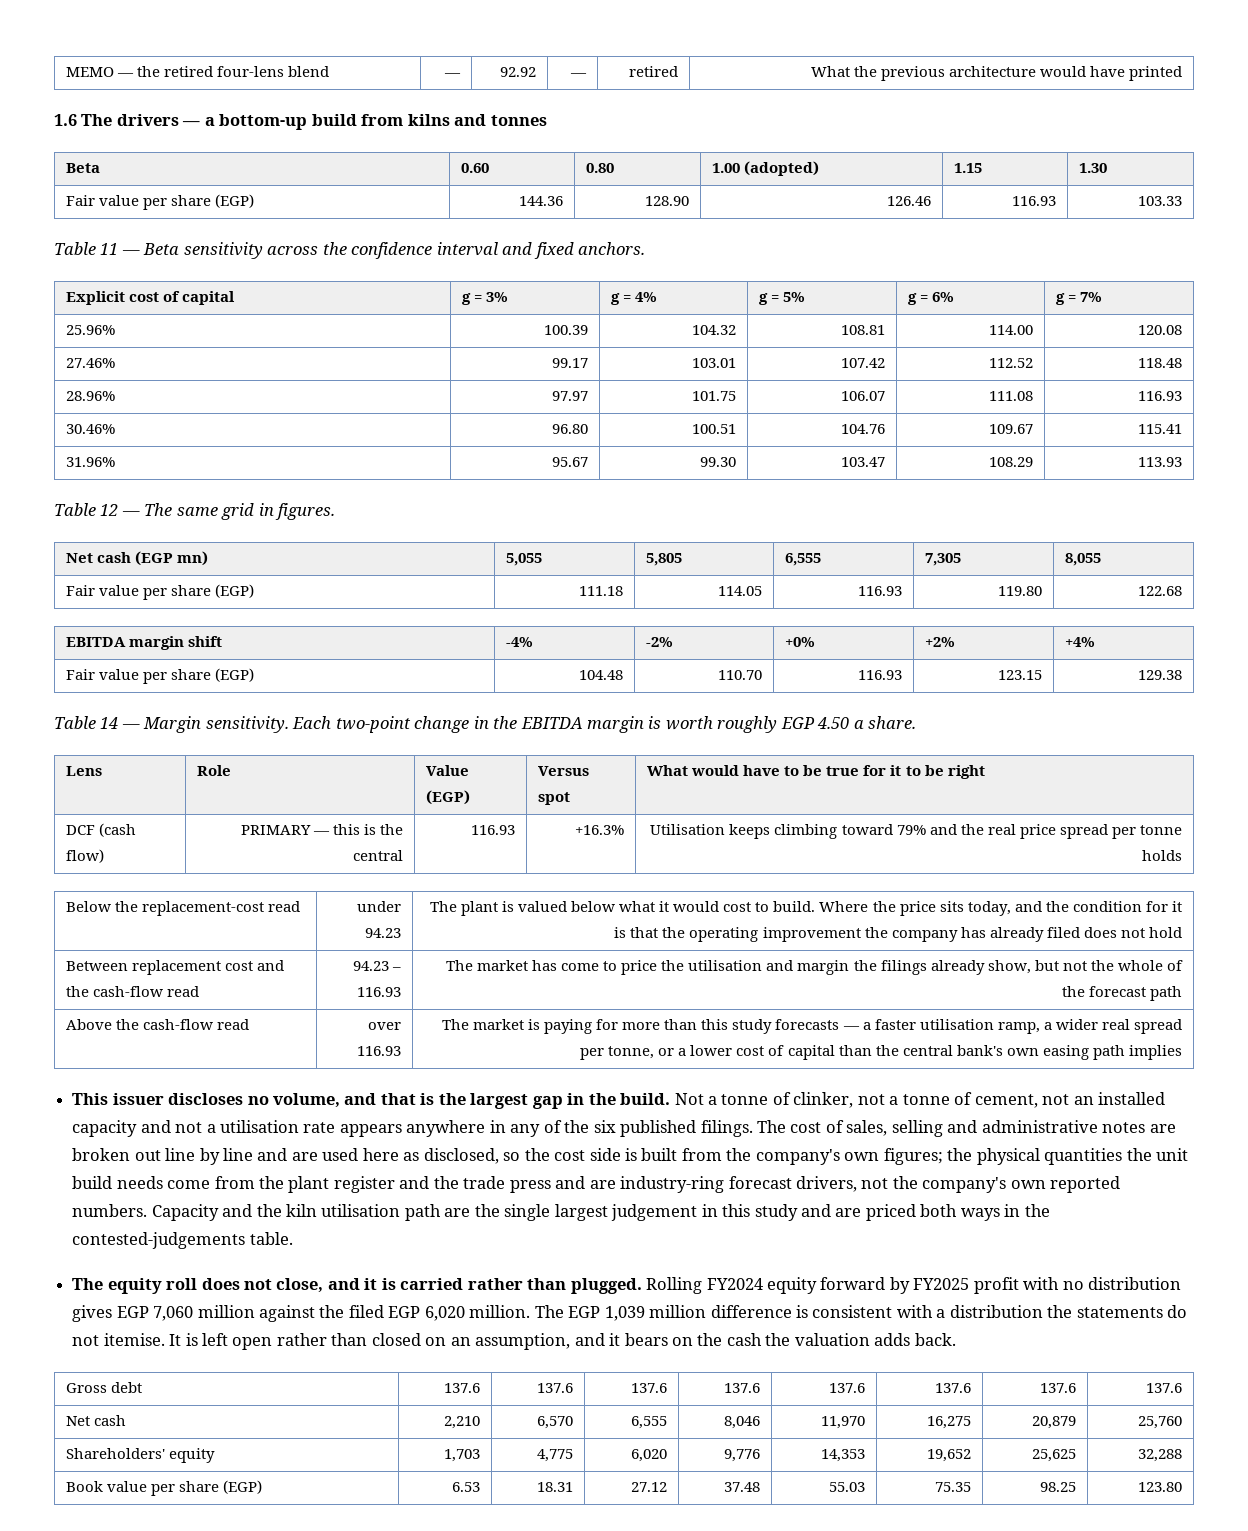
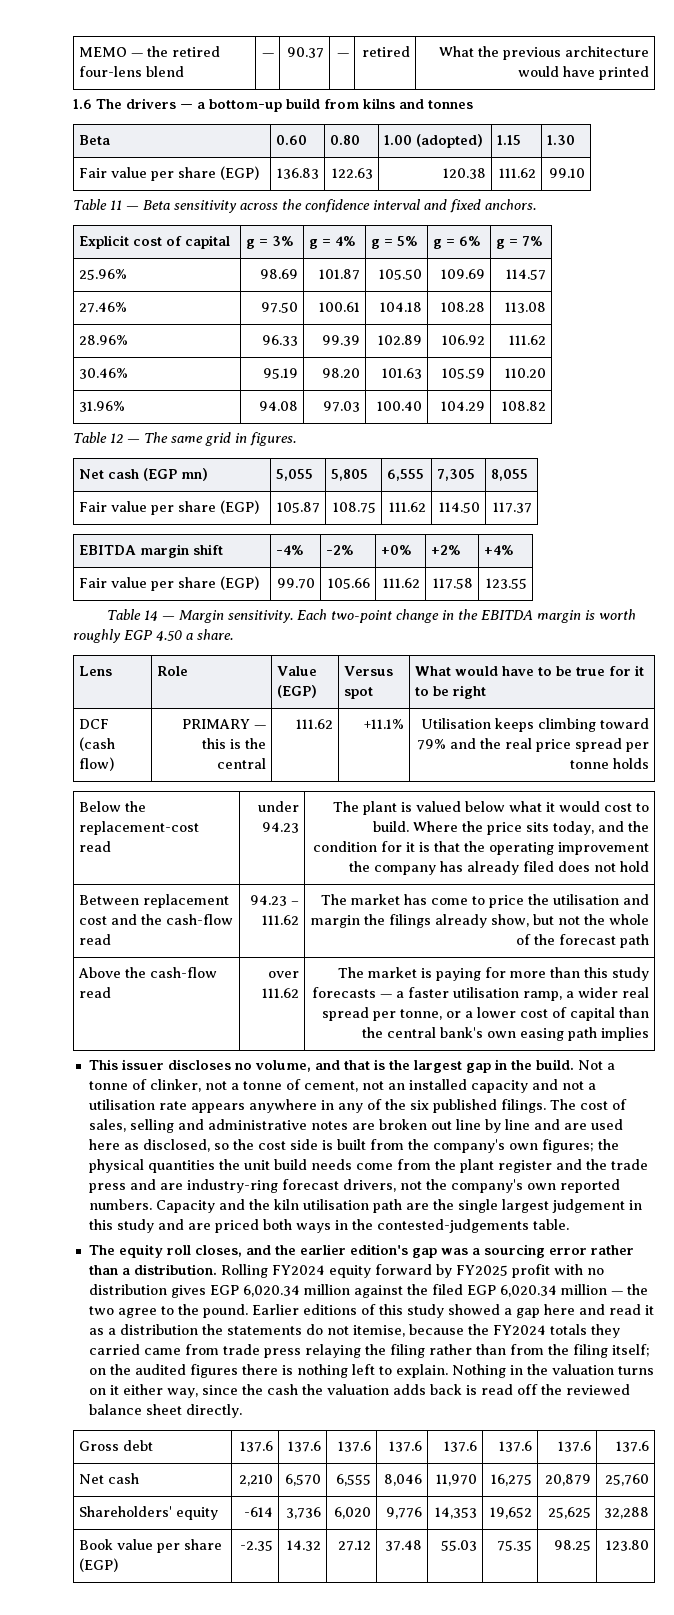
- MEMO — the retired four-lens blend | — | 92.92 | — | retired | What the previous architecture would have printed
+ MEMO — the retired four-lens blend | — | 90.37 | — | retired | What the previous architecture would have printed
- Fair value per share (EGP) | 144.36 | 128.90 | 126.46 | 116.93 | 103.33
+ Fair value per share (EGP) | 136.83 | 122.63 | 120.38 | 111.62 | 99.10
- 25.96% | 100.39 | 104.32 | 108.81 | 114.00 | 120.08
- 27.46% | 99.17 | 103.01 | 107.42 | 112.52 | 118.48
- 28.96% | 97.97 | 101.75 | 106.07 | 111.08 | 116.93
- 30.46% | 96.80 | 100.51 | 104.76 | 109.67 | 115.41
- 31.96% | 95.67 | 99.30 | 103.47 | 108.29 | 113.93
+ 25.96% | 98.69 | 101.87 | 105.50 | 109.69 | 114.57
+ 27.46% | 97.50 | 100.61 | 104.18 | 108.28 | 113.08
+ 28.96% | 96.33 | 99.39 | 102.89 | 106.92 | 111.62
+ 30.46% | 95.19 | 98.20 | 101.63 | 105.59 | 110.20
+ 31.96% | 94.08 | 97.03 | 100.40 | 104.29 | 108.82
- Fair value per share (EGP) | 111.18 | 114.05 | 116.93 | 119.80 | 122.68
+ Fair value per share (EGP) | 105.87 | 108.75 | 111.62 | 114.50 | 117.37
- Fair value per share (EGP) | 104.48 | 110.70 | 116.93 | 123.15 | 129.38
+ Fair value per share (EGP) | 99.70 | 105.66 | 111.62 | 117.58 | 123.55
- DCF (cash flow) | PRIMARY — this is the central | 116.93 | +16.3% | Utilisation keeps climbing toward 79% and the real price spread per tonne holds
+ DCF (cash flow) | PRIMARY — this is the central | 111.62 | +11.1% | Utilisation keeps climbing toward 79% and the real price spread per tonne holds
- Between replacement cost and the cash-flow read | 94.23 – 116.93 | The market has come to price the utilisation and margin the filings already show, but not the whole of the forecast path
+ Between replacement cost and the cash-flow read | 94.23 – 111.62 | The market has come to price the utilisation and margin the filings already show, but not the whole of the forecast path
- over 116.93
+ over 111.62
- The equity roll does not close, and it is carried rather than plugged.
+ The equity roll closes, and the earlier edition's gap was a sourcing error rather than a distribution.
- Rolling FY2024 equity forward by FY2025 profit with no distribution gives EGP 7,060 million against the filed EGP 6,020 million. The EGP 1,039 million difference is consistent with a distribution the statements do not itemise. It is left open rather than closed on an assumption, and it bears on the cash the valuation adds back.
+ Rolling FY2024 equity forward by FY2025 profit with no distribution gives EGP 6,020.34 million against the filed EGP 6,020.34 million — the two agree to the pound. Earlier editions of this study showed a gap here and read it as a distribution the statements do not itemise, because the FY2024 totals they carried came from trade press relaying the filing rather than from the filing itself; on the audited figures there is nothing left to explain. Nothing in the valuation turns on it either way, since the cash the valuation adds back is read off the reviewed balance sheet directly.
- Shareholders' equity | 1,703 | 4,775 | 6,020 | 9,776 | 14,353 | 19,652 | 25,625 | 32,288
+ Shareholders' equity | -614 | 3,736 | 6,020 | 9,776 | 14,353 | 19,652 | 25,625 | 32,288
- Book value per share (EGP) | 6.53 | 18.31 | 27.12 | 37.48 | 55.03 | 75.35 | 98.25 | 123.80
+ Book value per share (EGP) | -2.35 | 14.32 | 27.12 | 37.48 | 55.03 | 75.35 | 98.25 | 123.80

